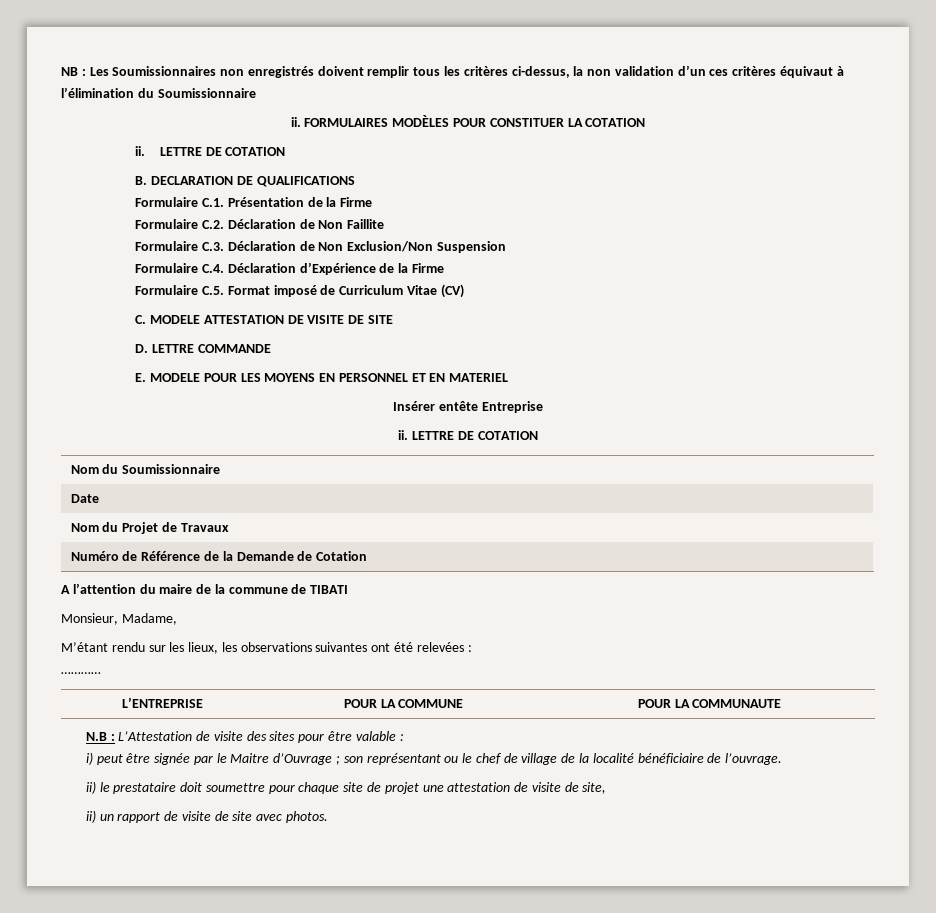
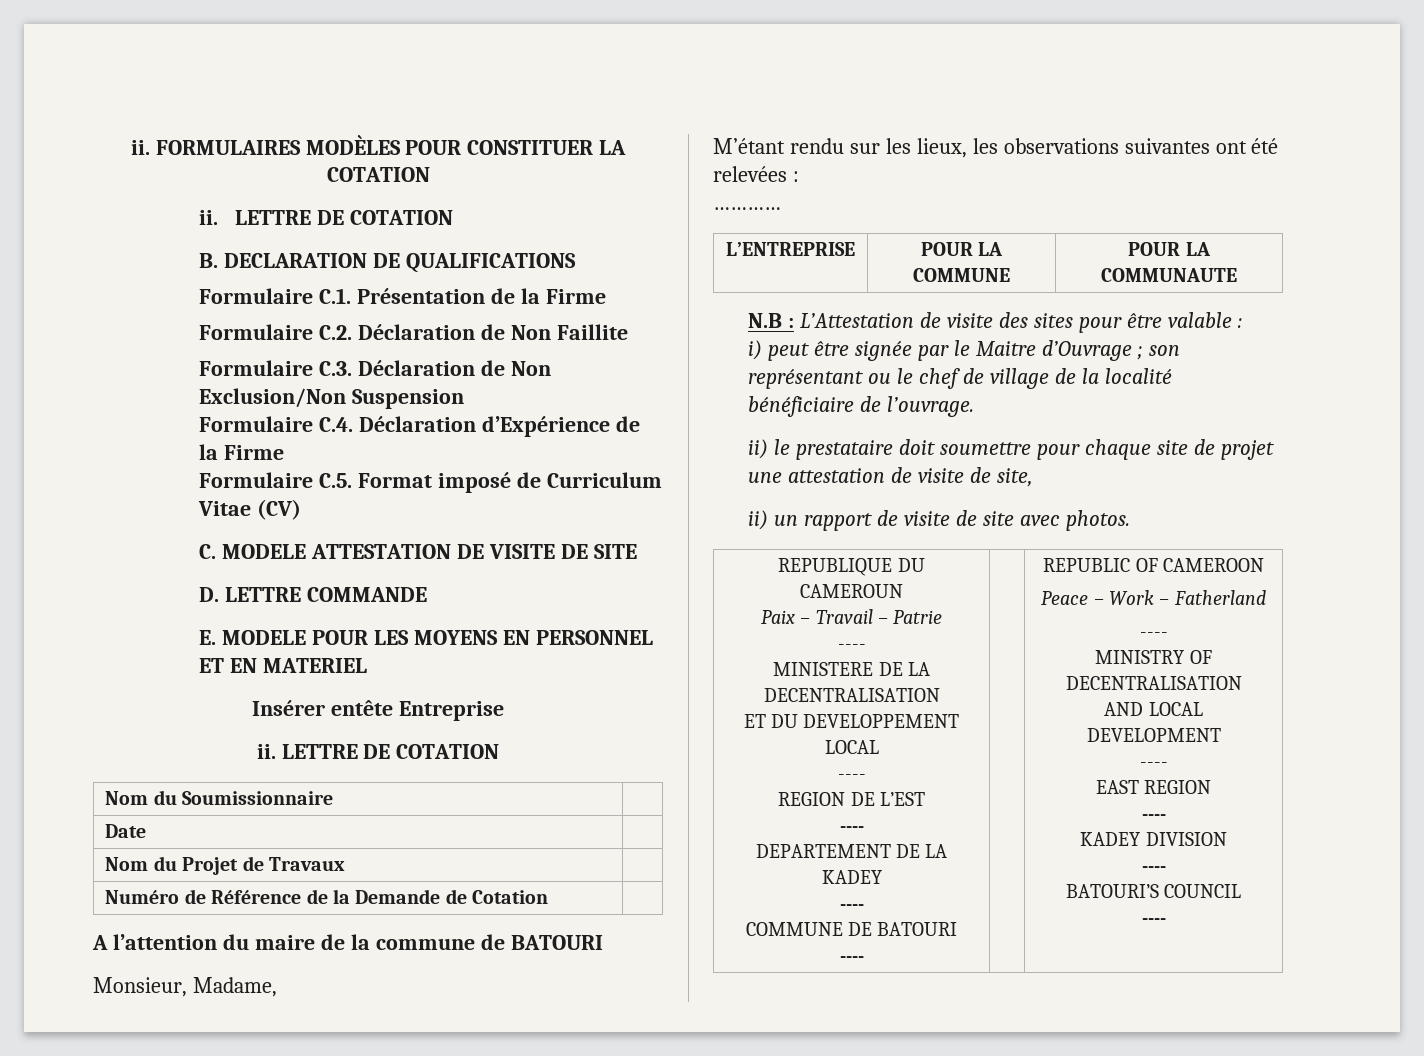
- NB : Les Soumissionnaires non enregistrés doivent remplir tous les critères ci-dessus, la non validation d’un ces critères équivaut à l’élimination du Soumissionnaire
- A l’attention du maire de la commune de TIBATI
+ A l’attention du maire de la commune de BATOURI
+ REPUBLIQUE DU CAMEROUN
+ Paix – Travail – Patrie
+ ----
+ MINISTERE DE LA DECENTRALISATION
+ ET DU DEVELOPPEMENT LOCAL
+ ----
+ REGION DE L’EST
+ ----
+ DEPARTEMENT DE LA KADEY
+ ----
+ COMMUNE DE BATOURI
+ ---- | | REPUBLIC OF CAMEROON
+ Peace – Work – Fatherland
+ ----
+ MINISTRY OF DECENTRALISATION
+ AND LOCAL DEVELOPMENT
+ ----
+ EAST REGION
+ ----
+ KADEY DIVISION
+ ----
+ BATOURI’S COUNCIL
+ ----

